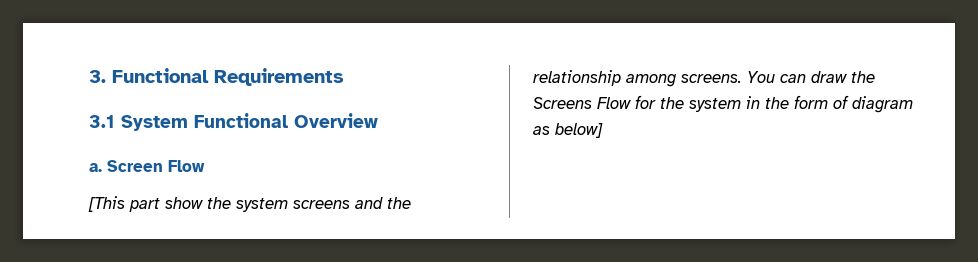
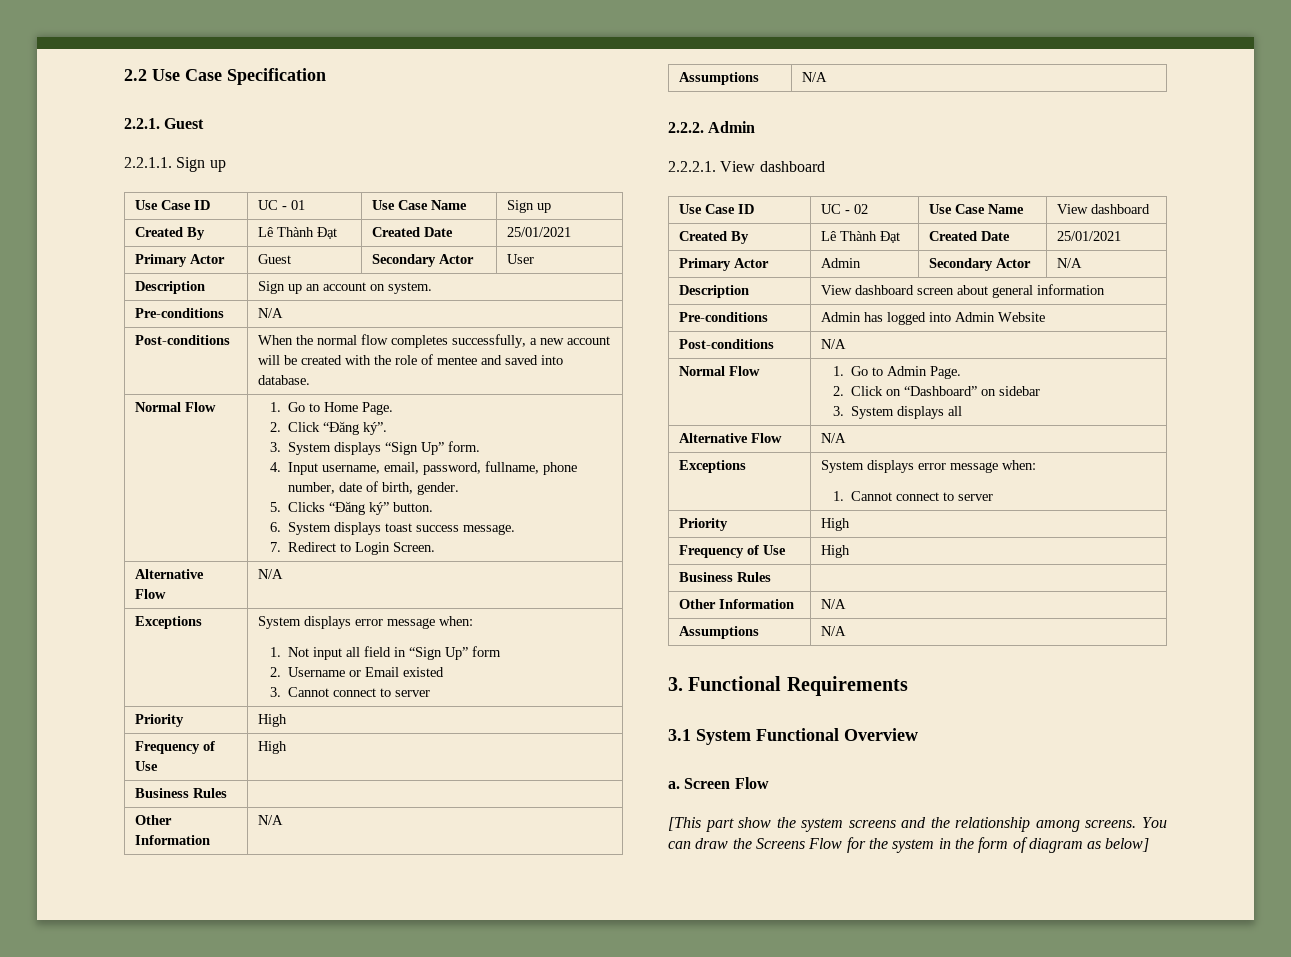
+ 2.2 Use Case Specification
+ 2.2.1. Guest
+ 2.2.1.1. Sign up
+ Use Case ID | UC - 01 | Use Case Name | Sign up
+ Created By | Lê Thành Đạt | Created Date | 25/01/2021
+ Primary Actor | Guest | Secondary Actor | User
+ Description | Sign up an account on system.
+ Pre-conditions | N/A
+ Post-conditions | When the normal flow completes successfully, a new account will be created with the role of mentee and saved into database.
+ Normal Flow | 1. Go to Home Page.
+ 2. Click “Đăng ký”.
+ 3. System displays “Sign Up” form.
+ 4. Input username, email, password, fullname, phone number, date of birth, gender.
+ 5. Clicks “Đăng ký” button.
+ 6. System displays toast success message.
+ 7. Redirect to Login Screen.
+ Alternative Flow | N/A
+ Exceptions | System displays error message when:
+ 1. Not input all field in “Sign Up” form
+ 2. Username or Email existed
+ 3. Cannot connect to server
+ Priority | High
+ Frequency of Use | High
+ Business Rules |
+ Other Information | N/A
+ Assumptions | N/A
+ 2.2.2. Admin
+ 2.2.2.1. View dashboard
+ Use Case ID | UC - 02 | Use Case Name | View dashboard
+ Created By | Lê Thành Đạt | Created Date | 25/01/2021
+ Primary Actor | Admin | Secondary Actor | N/A
+ Description | View dashboard screen about general information
+ Pre-conditions | Admin has logged into Admin Website
+ Post-conditions | N/A
+ Normal Flow | 1. Go to Admin Page.
+ 2. Click on “Dashboard” on sidebar
+ 3. System displays all
+ Alternative Flow | N/A
+ Exceptions | System displays error message when:
+ 1. Cannot connect to server
+ Priority | High
+ Frequency of Use | High
+ Business Rules |
+ Other Information | N/A
+ Assumptions | N/A

